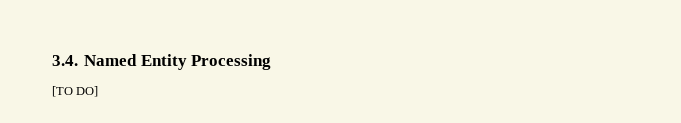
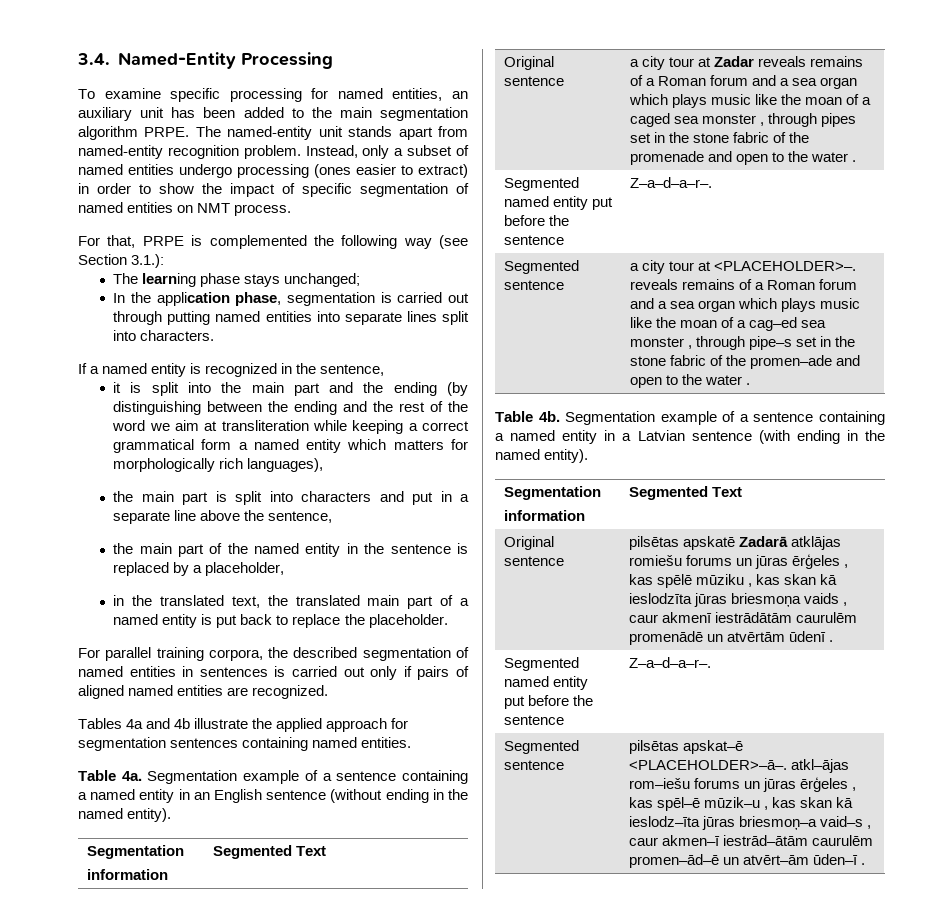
- 3.4. Named Entity Processing
+ 3.4. Named-Entity Processing
- [TO DO]
+ To examine specific processing for named entities, an auxiliary unit has been added to the main segmentation algorithm PRPE. The named-entity unit stands apart from named-entity recognition problem. Instead, only a subset of named entities undergo processing (ones easier to extract) in order to show the impact of specific segmentation of named entities on NMT process.
+ For that, PRPE is complemented the following way (see Section 3.1.):
+ The learning phase stays unchanged;
+ In the application phase, segmentation is carried out through putting named entities into separate lines split into characters.
+ If a named entity is recognized in the sentence,
+ it is split into the main part and the ending (by distinguishing between the ending and the rest of the word we aim at transliteration while keeping a correct grammatical form a named entity which matters for morphologically rich languages),
+ the main part is split into characters and put in a separate line above the sentence,
+ the main part of the named entity in the sentence is replaced by a placeholder,
+ in the translated text, the translated main part of a named entity is put back to replace the placeholder.
+ For parallel training corpora, the described segmentation of named entities in sentences is carried out only if pairs of aligned named entities are recognized.
+ Tables 4a and 4b illustrate the applied approach for segmentation sentences containing named entities.
+ Table 4a. Segmentation example of a sentence containing a named entity in an English sentence (without ending in the named entity).
+ Segmentation
+ information | Segmented Text
+ Original sentence | a city tour at Zadar reveals remains of a Roman forum and a sea organ which plays music like the moan of a caged sea monster , through pipes set in the stone fabric of the promenade and open to the water .
+ Segmented named entity put before the sentence | Z–a–d–a–r–.
+ Segmented sentence | a city tour at <PLACEHOLDER>–. reveals remains of a Roman forum and a sea organ which plays music like the moan of a cag–ed sea monster , through pipe–s set in the stone fabric of the promen–ade and open to the water .
+ Table 4b. Segmentation example of a sentence containing a named entity in a Latvian sentence (with ending in the named entity).
+ Segmentation
+ information | Segmented Text
+ Original sentence | pilsētas apskatē Zadarā atklājas romiešu forums un jūras ērģeles , kas spēlē mūziku , kas skan kā ieslodzīta jūras briesmoņa vaids , caur akmenī iestrādātām caurulēm promenādē un atvērtām ūdenī .
+ Segmented named entity put before the sentence | Z–a–d–a–r–.
+ Segmented sentence | pilsētas apskat–ē <PLACEHOLDER>–ā–. atkl–ājas rom–iešu forums un jūras ērģeles , kas spēl–ē mūzik–u , kas skan kā ieslodz–īta jūras briesmoņ–a vaid–s , caur akmen–ī iestrād–ātām caurulēm promen–ād–ē un atvērt–ām ūden–ī .

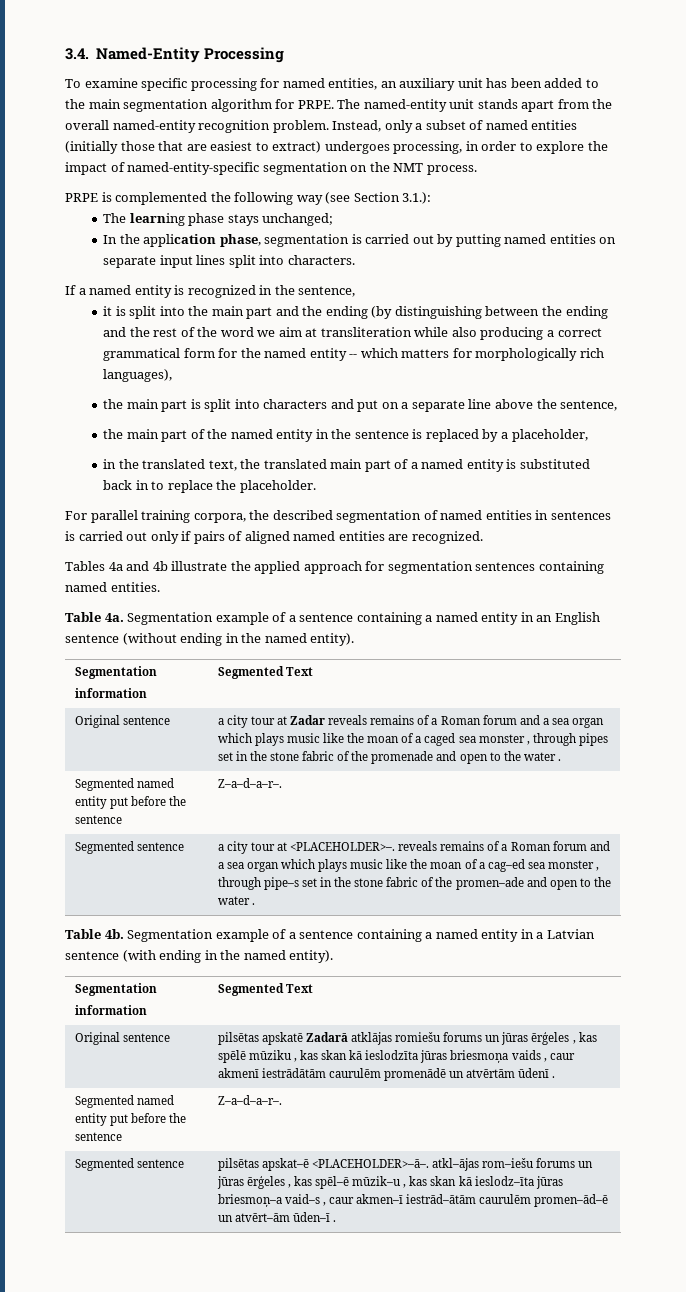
- To examine specific processing for named entities, an auxiliary unit has been added to the main segmentation algorithm PRPE.
+ To examine specific processing for named entities, an auxiliary unit has been added to the main segmentation algorithm for PRPE.
- The named-entity unit stands apart from named-entity recognition problem.
+ The named-entity unit stands apart from the overall named-entity recognition problem.
- Instead, only a subset of named entities undergo processing (ones easier to extract) in order to show the impact of specific segmentation of named entities on NMT process.
+ Instead, only a subset of named entities (initially those that are easiest to extract) undergoes processing, in order to explore the impact of named-entity-specific segmentation on the NMT process.
- For that, PRPE is complemented the following way (see Section 3.1.):
+ PRPE is complemented the following way (see Section 3.1.):
- In the application phase, segmentation is carried out through putting named entities into separate lines split into characters.
+ In the application phase, segmentation is carried out by putting named entities on separate input lines split into characters.
- it is split into the main part and the ending (by distinguishing between the ending and the rest of the word we aim at transliteration while keeping a correct grammatical form a named entity which matters for morphologically rich languages),
+ it is split into the main part and the ending (by distinguishing between the ending and the rest of the word we aim at transliteration while also producing a correct grammatical form for the named entity -- which matters for morphologically rich languages),
- the main part is split into characters and put in a separate line above the sentence,
+ the main part is split into characters and put on a separate line above the sentence,
- in the translated text, the translated main part of a named entity is put back to replace the placeholder.
+ in the translated text, the translated main part of a named entity is substituted back in to replace the placeholder.

